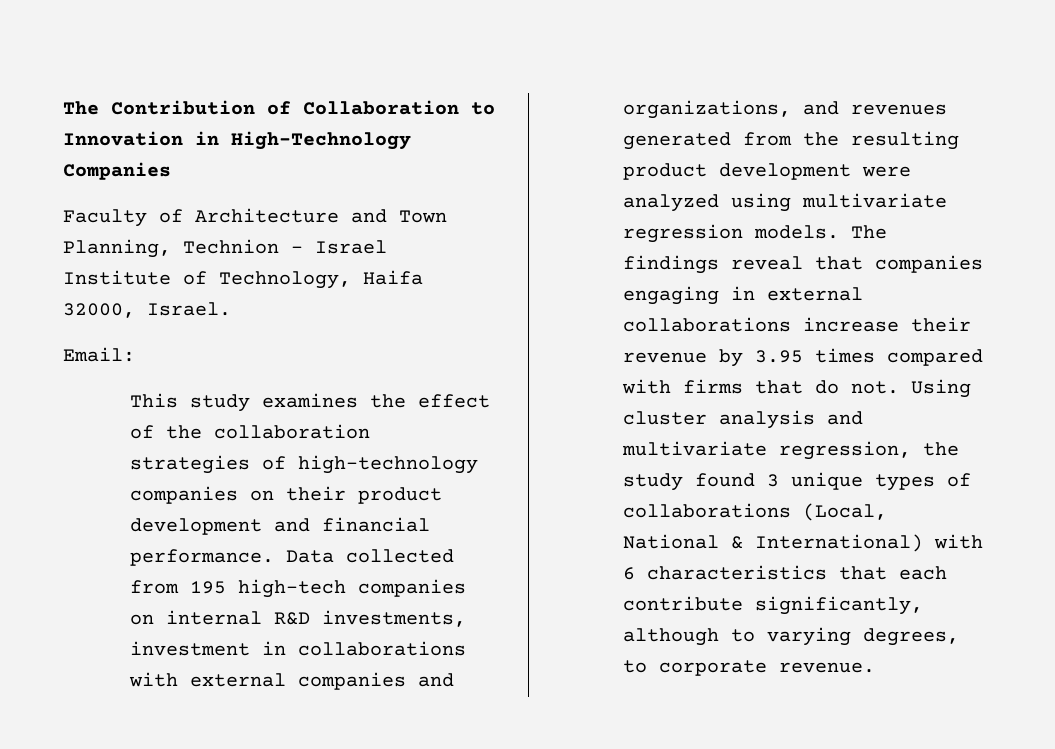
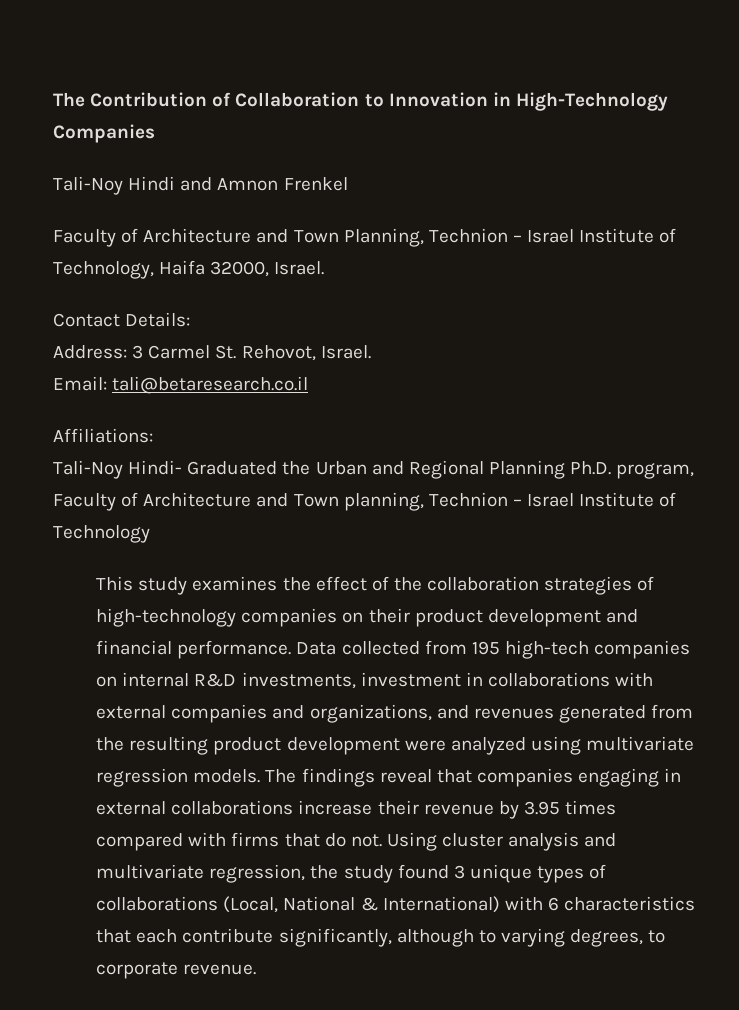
+ Tali-Noy Hindi and Amnon Frenkel
- Email:
+ Contact Details:
+ Address: 3 Carmel St. Rehovot, Israel.
+ Email: tali@betaresearch.co.il
+ Affiliations:
+ Tali-Noy Hindi- Graduated the Urban and Regional Planning Ph.D. program, Faculty of Architecture and Town planning, Technion – Israel Institute of Technology

